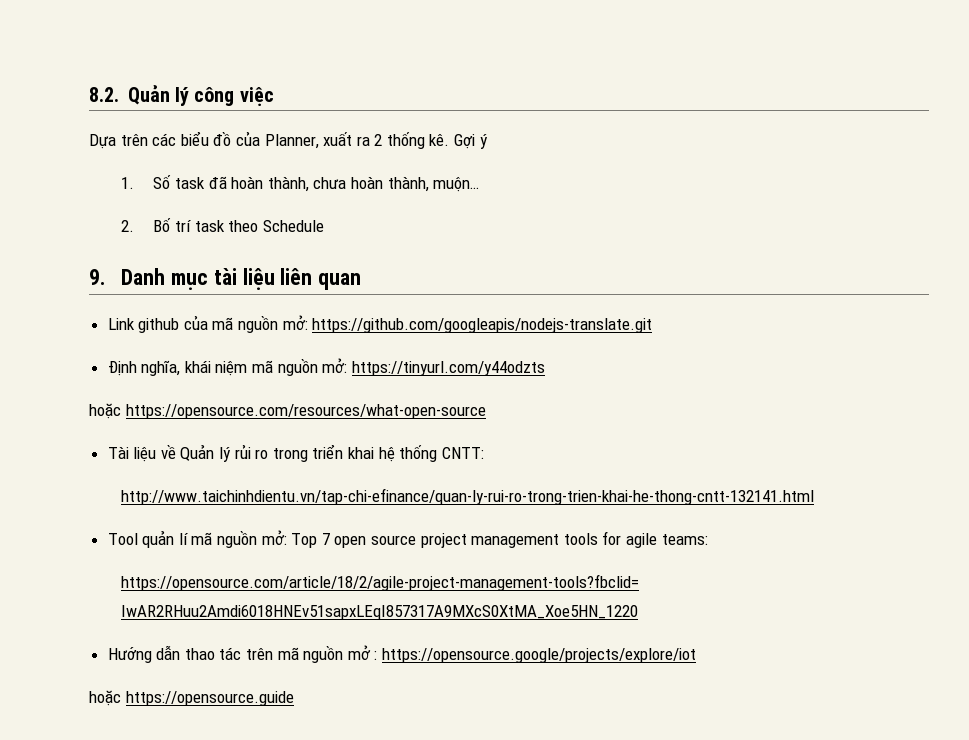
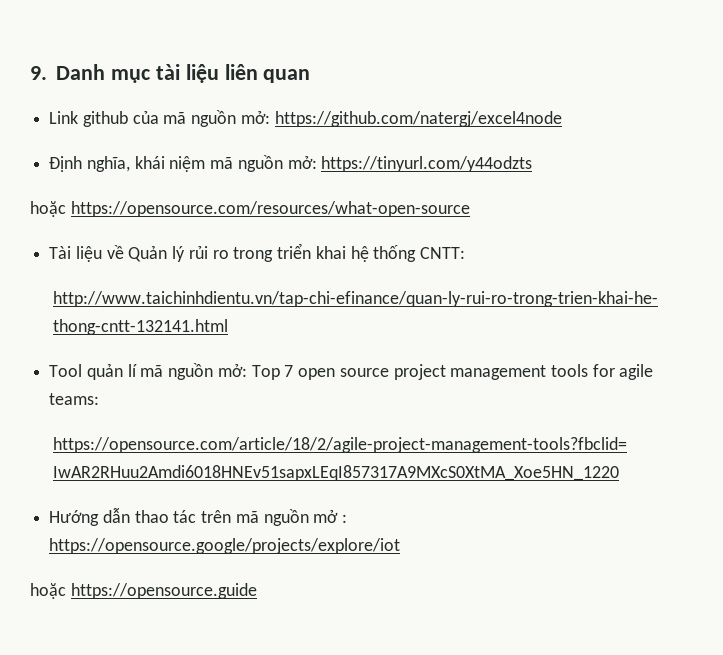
- 8.2. Quản lý công việc
- Dựa trên các biểu đồ của Planner, xuất ra 2 thống kê. Gợi ý
- 1. Số task đã hoàn thành, chưa hoàn thành, muộn…
- 2. Bố trí task theo Schedule
- Link github của mã nguồn mở: https://github.com/googleapis/nodejs-translate.git
+ Link github của mã nguồn mở: https://github.com/natergj/excel4node

